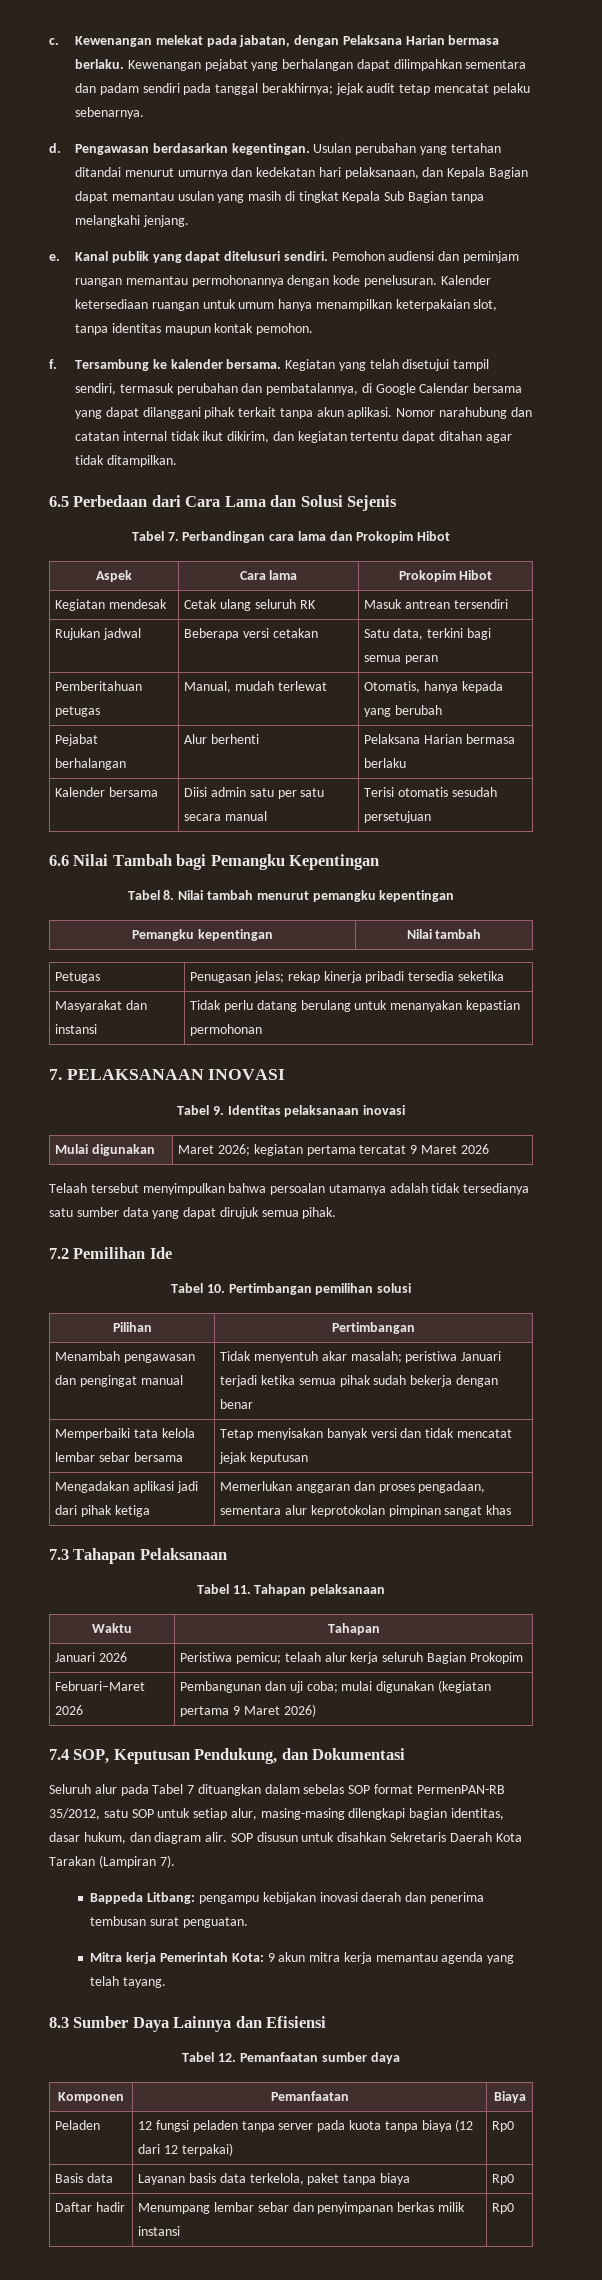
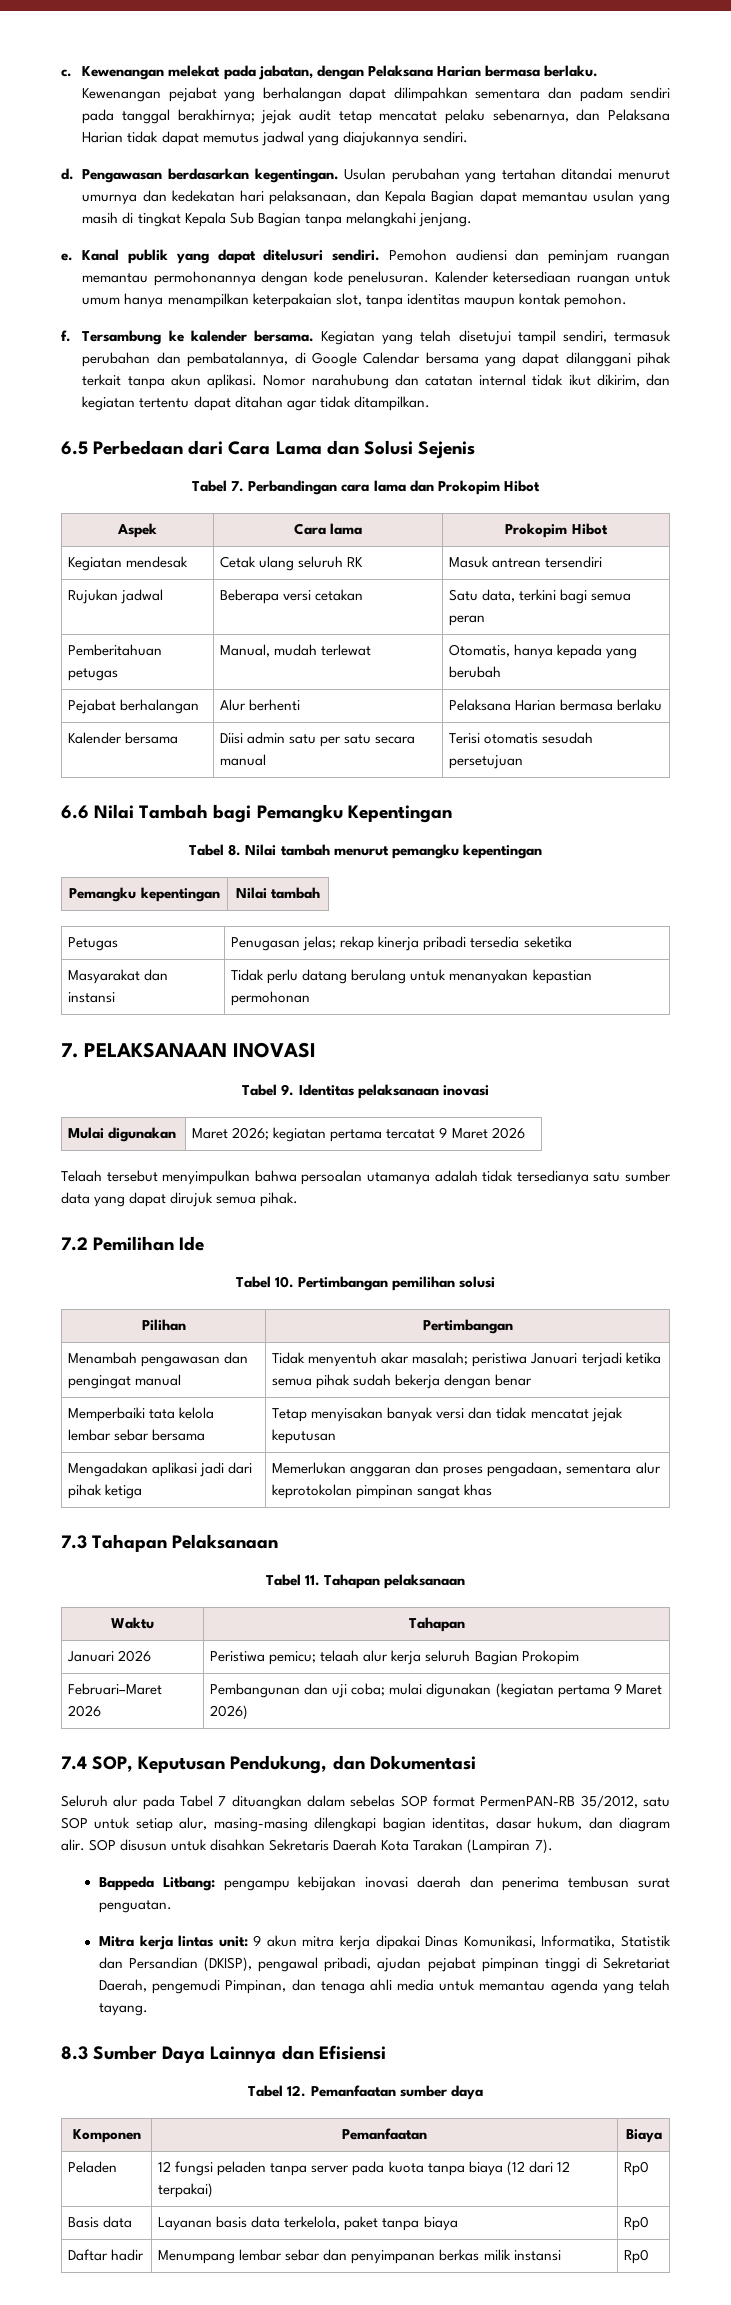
- Kewenangan pejabat yang berhalangan dapat dilimpahkan sementara dan padam sendiri pada tanggal berakhirnya; jejak audit tetap mencatat pelaku sebenarnya.
+ Kewenangan pejabat yang berhalangan dapat dilimpahkan sementara dan padam sendiri pada tanggal berakhirnya; jejak audit tetap mencatat pelaku sebenarnya, dan Pelaksana Harian tidak dapat memutus jadwal yang diajukannya sendiri.
- Mitra kerja Pemerintah Kota: 9 akun mitra kerja memantau agenda yang telah tayang.
+ Mitra kerja lintas unit: 9 akun mitra kerja dipakai Dinas Komunikasi, Informatika, Statistik dan Persandian (DKISP), pengawal pribadi, ajudan pejabat pimpinan tinggi di Sekretariat Daerah, pengemudi Pimpinan, dan tenaga ahli media untuk memantau agenda yang telah tayang.

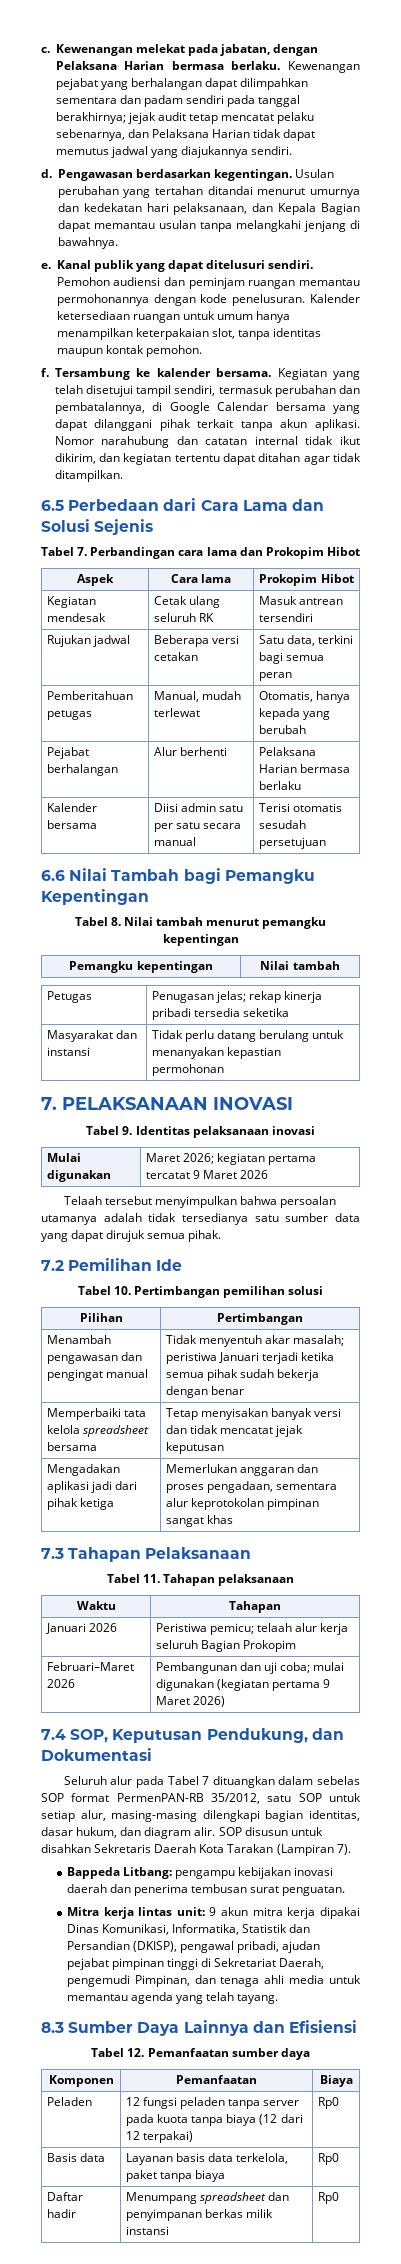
- Usulan perubahan yang tertahan ditandai menurut umurnya dan kedekatan hari pelaksanaan, dan Kepala Bagian dapat memantau usulan yang masih di tingkat Kepala Sub Bagian tanpa melangkahi jenjang.
+ Usulan perubahan yang tertahan ditandai menurut umurnya dan kedekatan hari pelaksanaan, dan Kepala Bagian dapat memantau usulan tanpa melangkahi jenjang di bawahnya.
- Memperbaiki tata kelola lembar sebar bersama | Tetap menyisakan banyak versi dan tidak mencatat jejak keputusan
+ Memperbaiki tata kelola spreadsheet bersama | Tetap menyisakan banyak versi dan tidak mencatat jejak keputusan
- Daftar hadir | Menumpang lembar sebar dan penyimpanan berkas milik instansi | Rp0
+ Daftar hadir | Menumpang spreadsheet dan penyimpanan berkas milik instansi | Rp0

